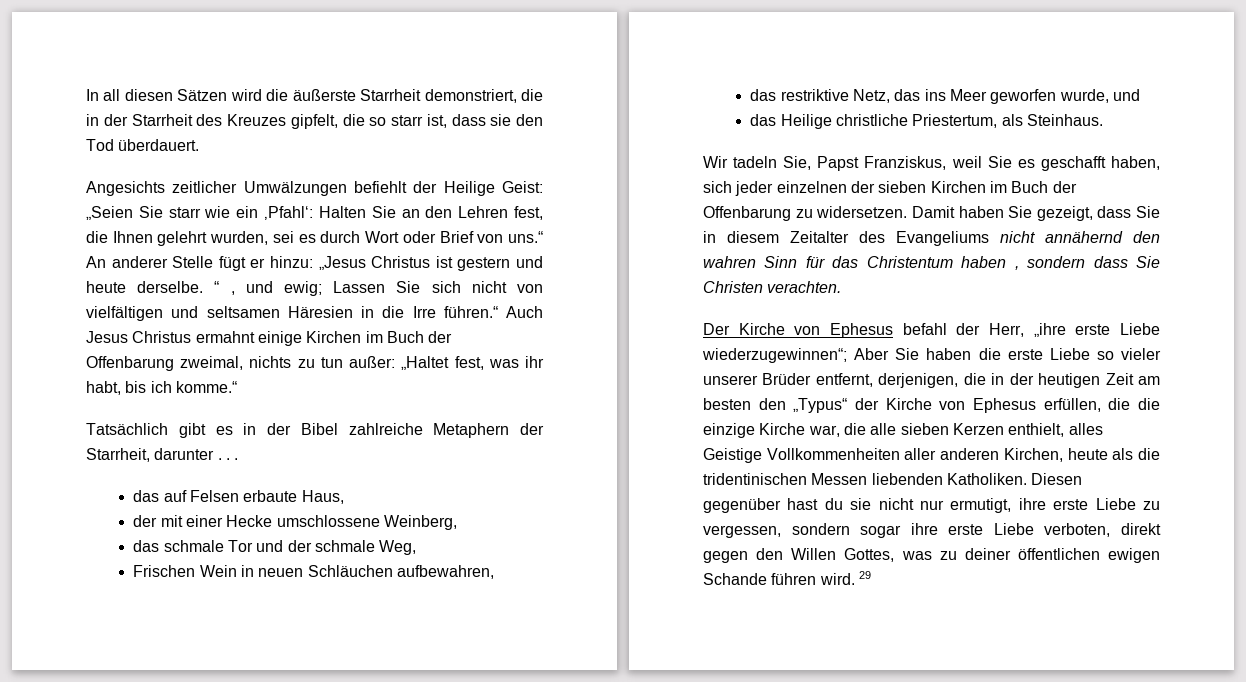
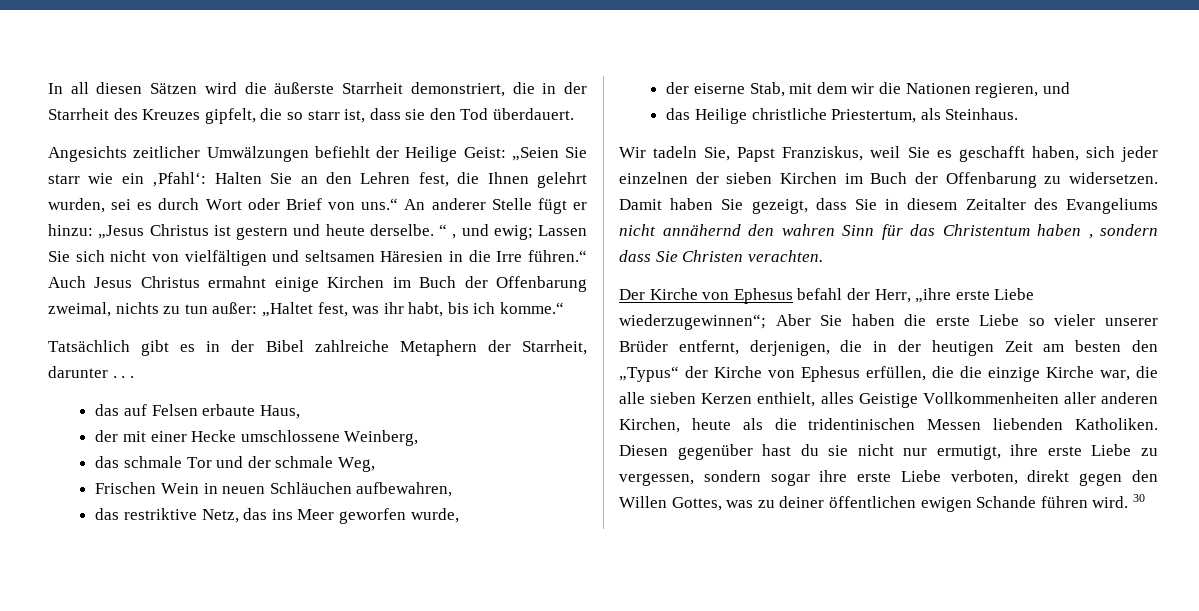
- das restriktive Netz, das ins Meer geworfen wurde, und
+ das restriktive Netz, das ins Meer geworfen wurde,
+ der eiserne Stab, mit dem wir die Nationen regieren, und
- 29
+ 30

